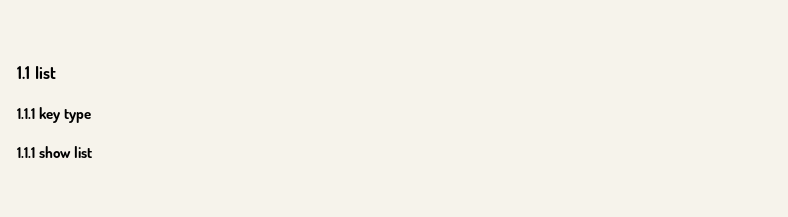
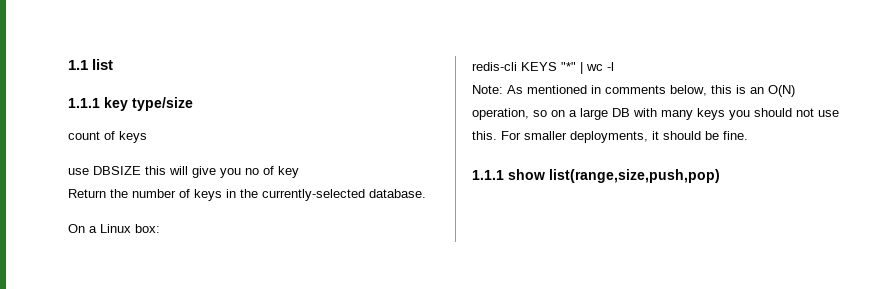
- 1.1.1 key type
+ 1.1.1 key type/size
+ count of keys
+ use DBSIZE this will give you no of key
+ Return the number of keys in the currently-selected database.
+ On a Linux box:
+ redis-cli KEYS "*" | wc -l
+ Note: As mentioned in comments below, this is an O(N) operation, so on a large DB with many keys you should not use this. For smaller deployments, it should be fine.
- 1.1.1 show list
+ 1.1.1 show list(range,size,push,pop)

